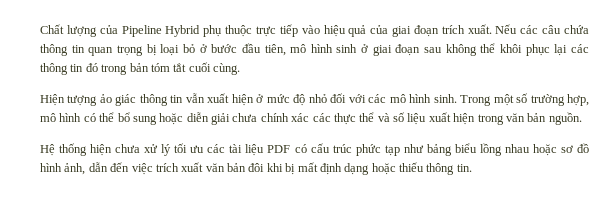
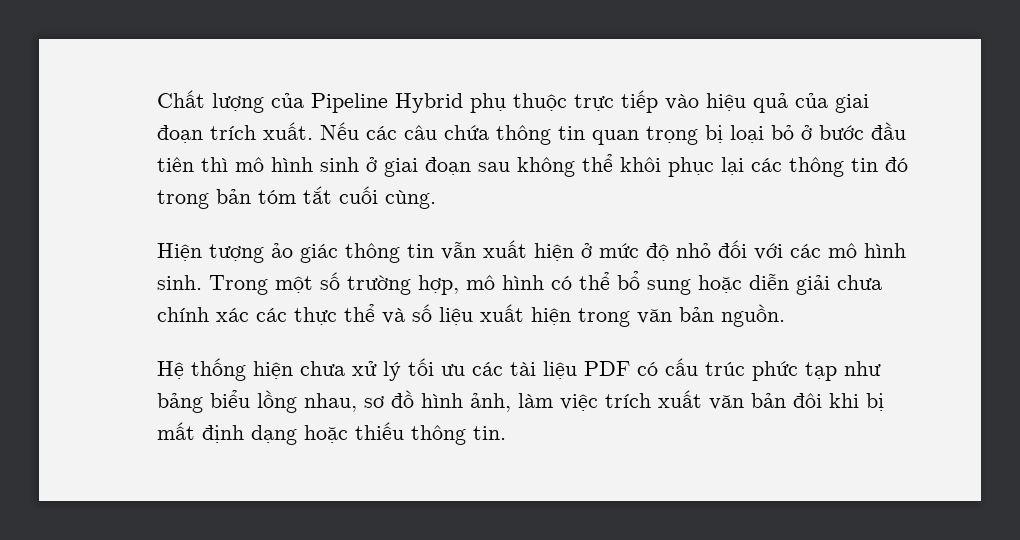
- Nếu các câu chứa thông tin quan trọng bị loại bỏ ở bước đầu tiên, mô hình sinh ở giai đoạn sau không thể khôi phục lại các thông tin đó trong bản tóm tắt cuối cùng.
+ Nếu các câu chứa thông tin quan trọng bị loại bỏ ở bước đầu tiên thì mô hình sinh ở giai đoạn sau không thể khôi phục lại các thông tin đó trong bản tóm tắt cuối cùng.
- Hệ thống hiện chưa xử lý tối ưu các tài liệu PDF có cấu trúc phức tạp như bảng biểu lồng nhau hoặc sơ đồ hình ảnh, dẫn đến việc trích xuất văn bản đôi khi bị mất định dạng hoặc thiếu thông tin.
+ Hệ thống hiện chưa xử lý tối ưu các tài liệu PDF có cấu trúc phức tạp như bảng biểu lồng nhau, sơ đồ hình ảnh, làm việc trích xuất văn bản đôi khi bị mất định dạng hoặc thiếu thông tin.

